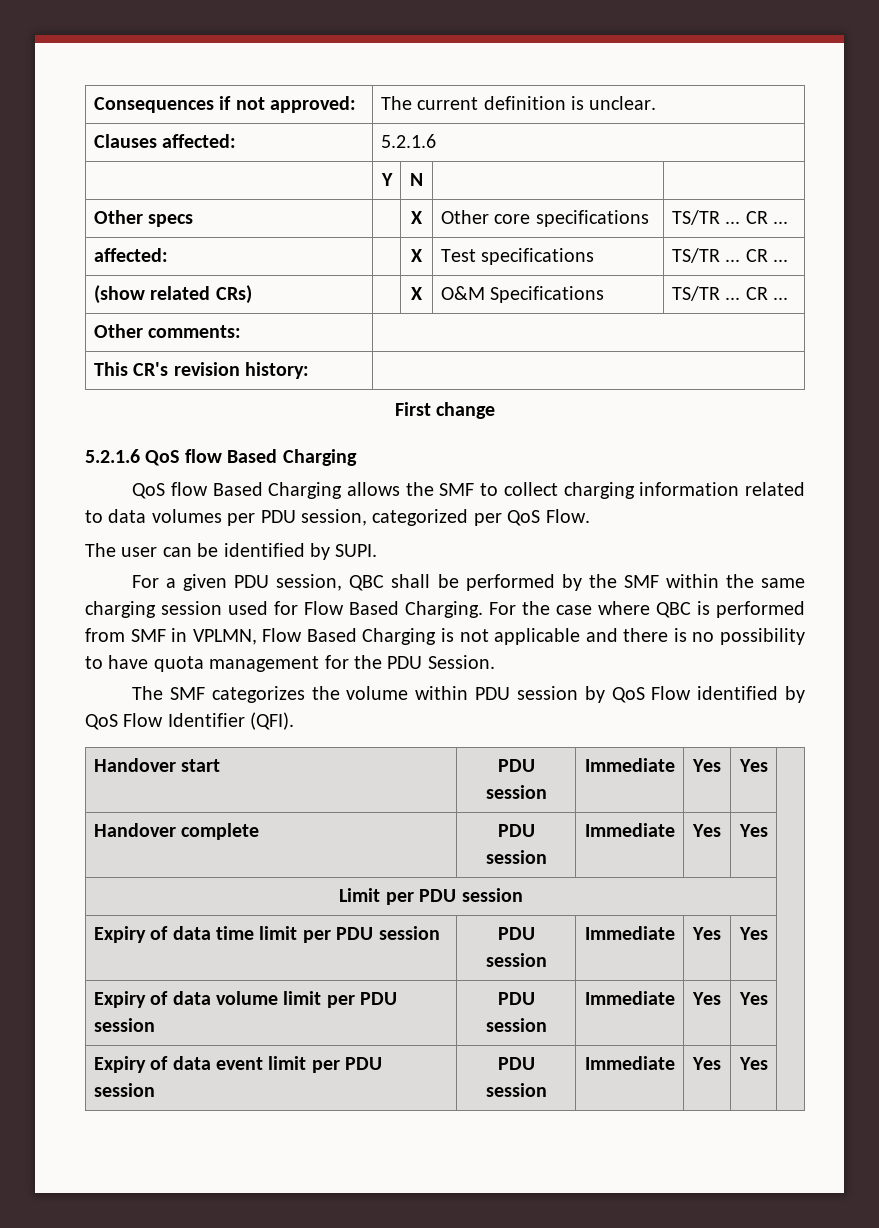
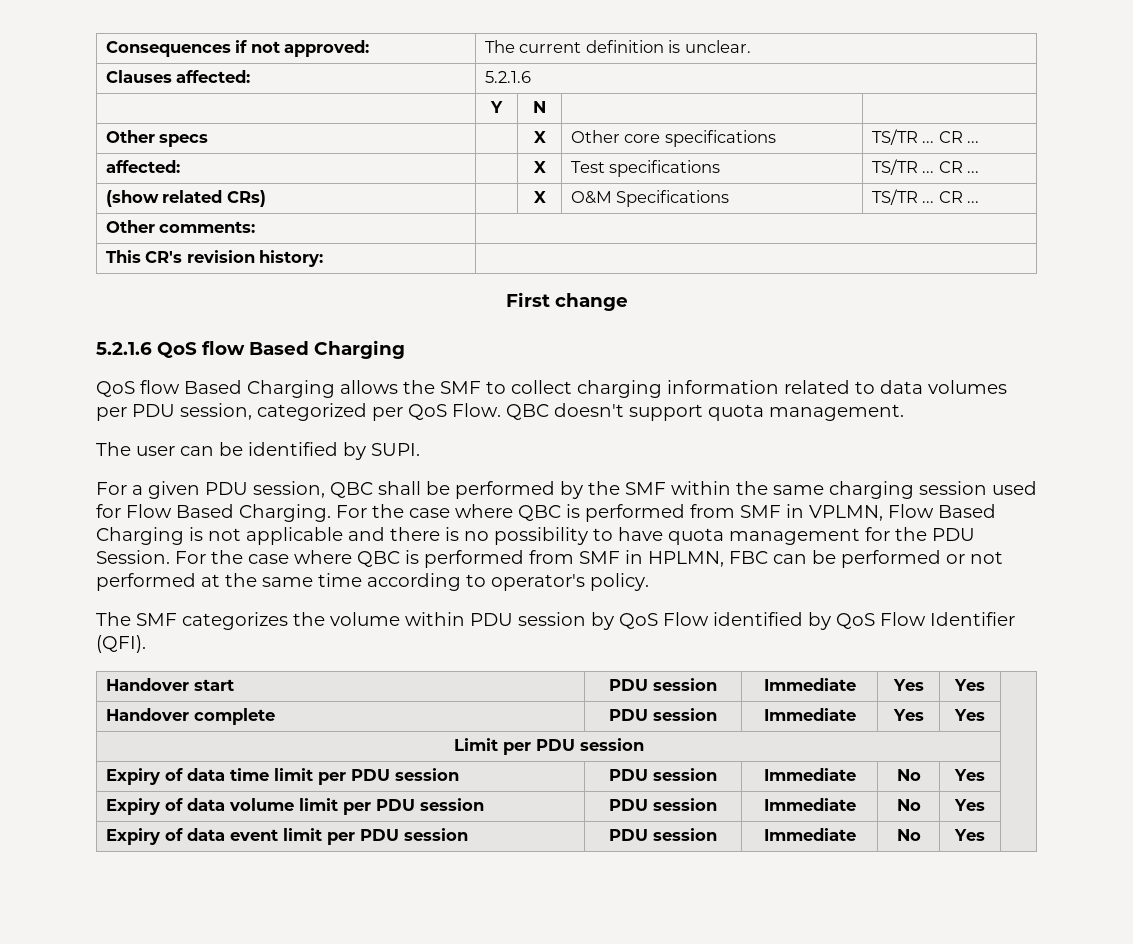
+ QBC doesn't support quota management.
+ For the case where QBC is performed from SMF in HPLMN, FBC can be performed or not performed at the same time according to operator's policy.
- Expiry of data time limit per PDU session | PDU session | Immediate | Yes | Yes |
+ Expiry of data time limit per PDU session | PDU session | Immediate | No | Yes |
- Expiry of data volume limit per PDU session | PDU session | Immediate | Yes | Yes |
+ Expiry of data volume limit per PDU session | PDU session | Immediate | No | Yes |
- Expiry of data event limit per PDU session | PDU session | Immediate | Yes | Yes |
+ Expiry of data event limit per PDU session | PDU session | Immediate | No | Yes |

